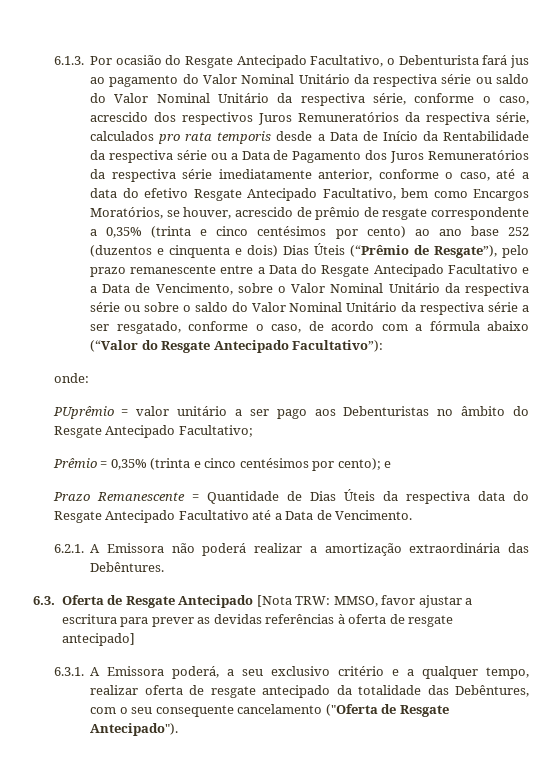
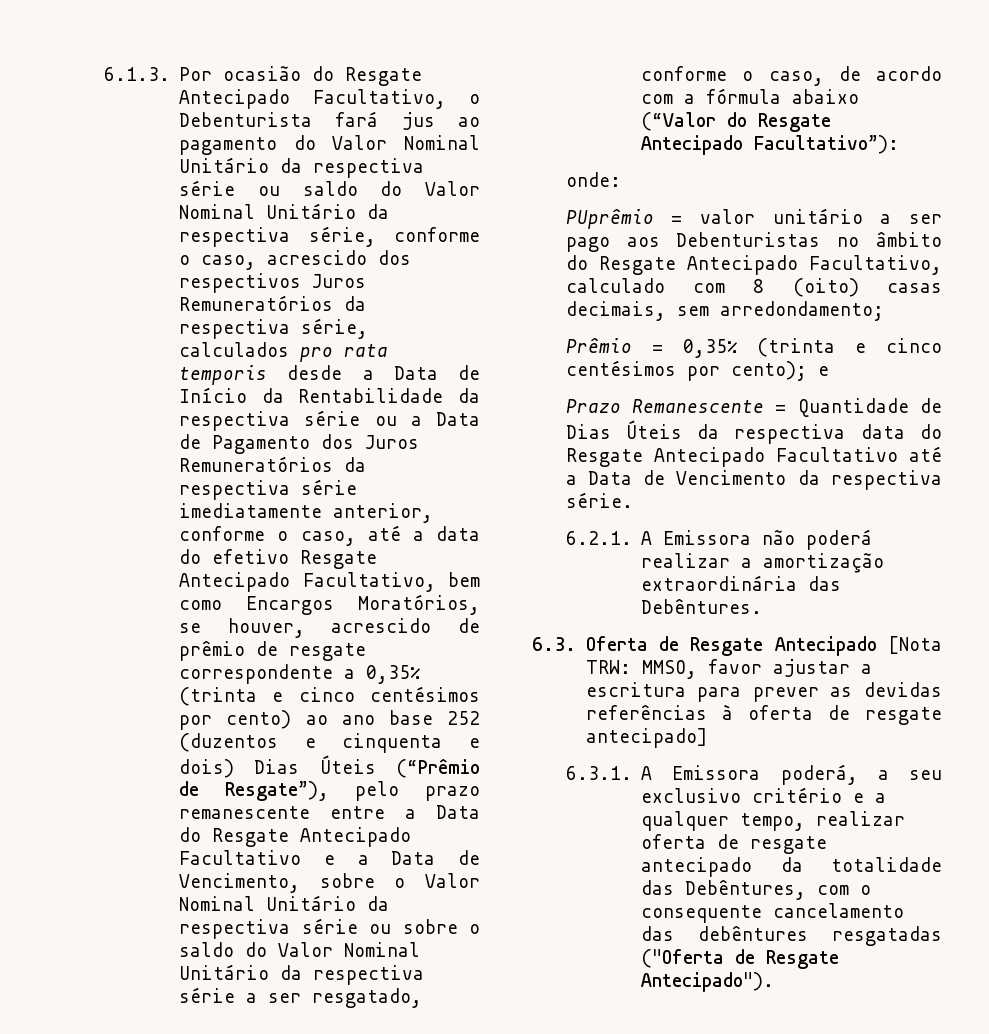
- PUprêmio = valor unitário a ser pago aos Debenturistas no âmbito do Resgate Antecipado Facultativo;
+ PUprêmio = valor unitário a ser pago aos Debenturistas no âmbito do Resgate Antecipado Facultativo, calculado com 8 (oito) casas decimais, sem arredondamento;
- Prazo Remanescente = Quantidade de Dias Úteis da respectiva data do Resgate Antecipado Facultativo até a Data de Vencimento.
+ Prazo Remanescente = Quantidade de Dias Úteis da respectiva data do Resgate Antecipado Facultativo até a Data de Vencimento da respectiva série.
- 6.3.1. A Emissora poderá, a seu exclusivo critério e a qualquer tempo, realizar oferta de resgate antecipado da totalidade das Debêntures, com o seu consequente cancelamento ("Oferta de Resgate Antecipado").
+ 6.3.1. A Emissora poderá, a seu exclusivo critério e a qualquer tempo, realizar oferta de resgate antecipado da totalidade das Debêntures, com o consequente cancelamento das debêntures resgatadas ("Oferta de Resgate Antecipado").

